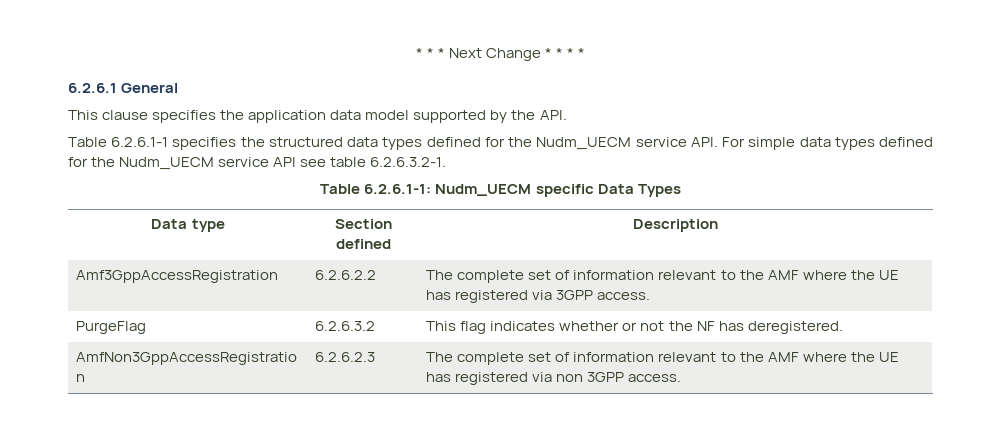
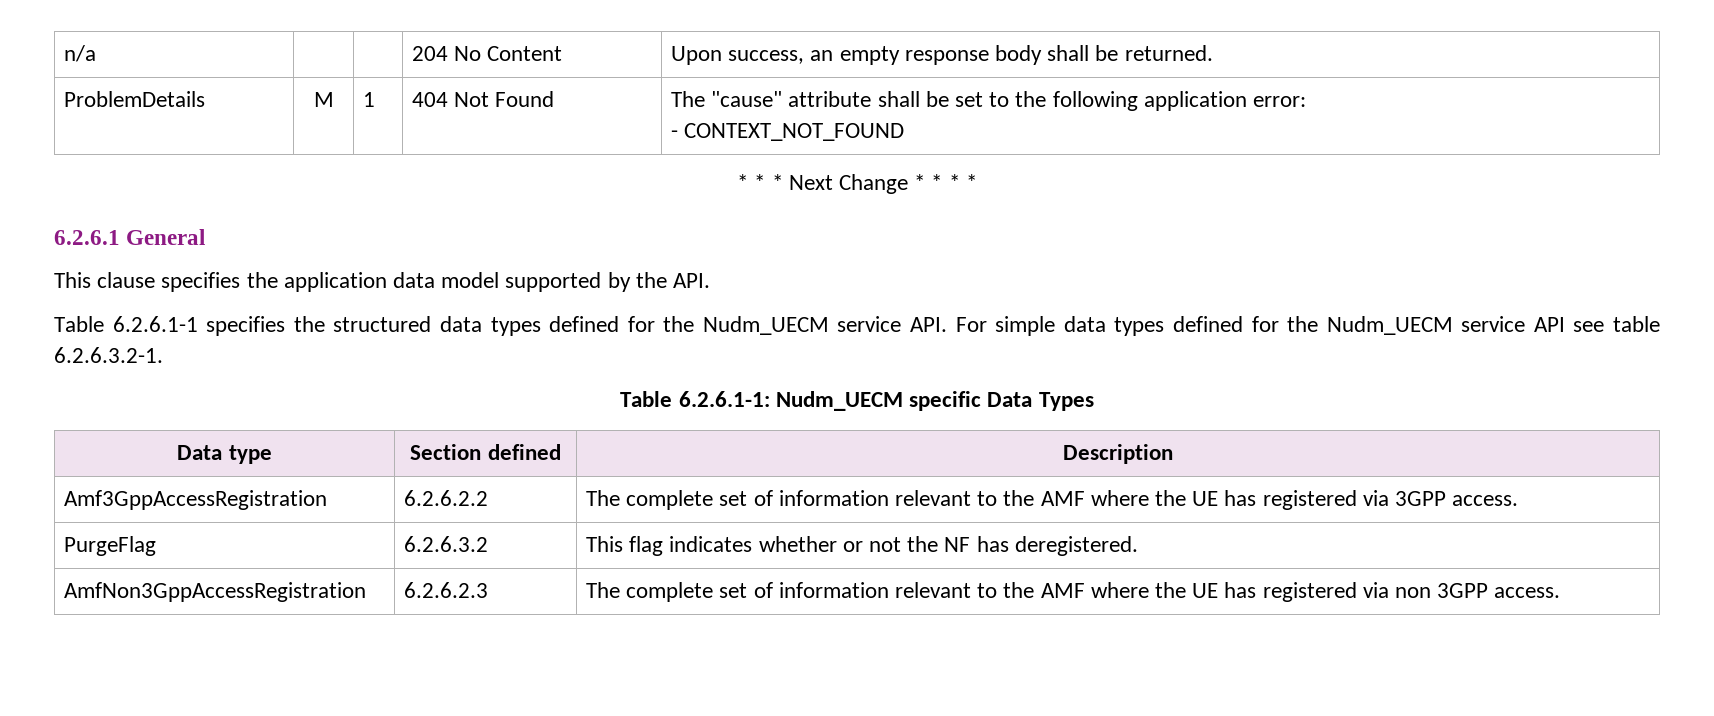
+ n/a | | | 204 No Content | Upon success, an empty response body shall be returned.
+ ProblemDetails | M | 1 | 404 Not Found | The "cause" attribute shall be set to the following application error:
+ - CONTEXT_NOT_FOUND

